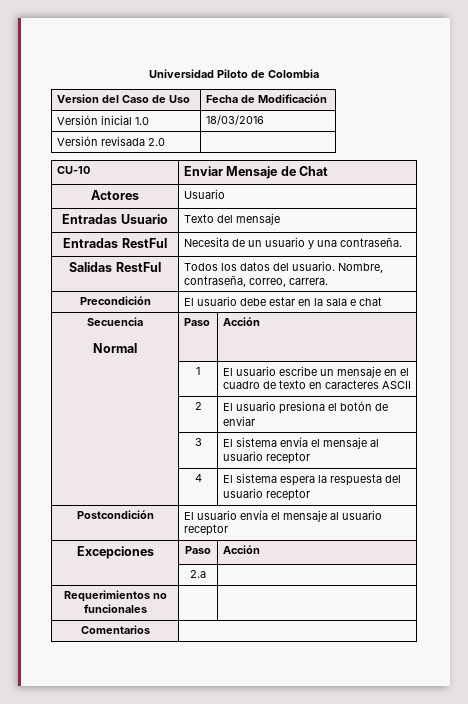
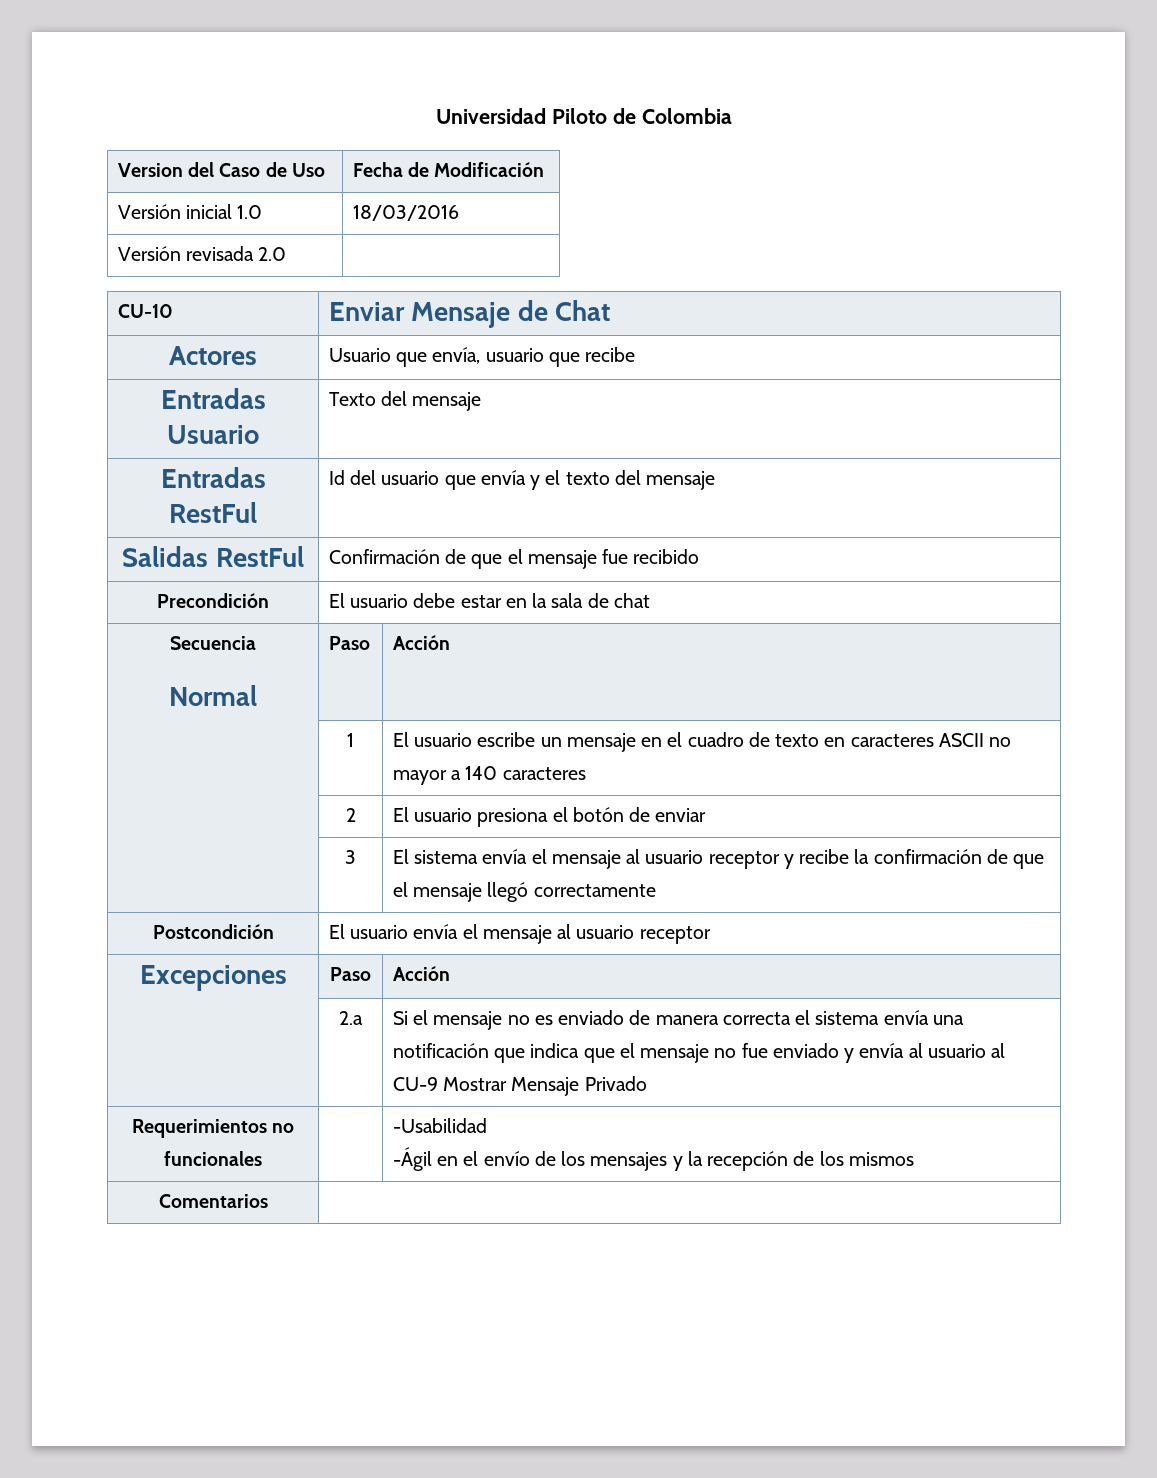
- Actores | Usuario
+ Actores | Usuario que envía, usuario que recibe
- Entradas RestFul | Necesita de un usuario y una contraseña.
- Salidas RestFul | Todos los datos del usuario. Nombre, contraseña, correo, carrera.
+ Entradas RestFul | Id del usuario que envía y el texto del mensaje
+ Salidas RestFul | Confirmación de que el mensaje fue recibido
- Precondición | El usuario debe estar en la sala e chat
+ Precondición | El usuario debe estar en la sala de chat
- | 1 | El usuario escribe un mensaje en el cuadro de texto en caracteres ASCII
+ | 1 | El usuario escribe un mensaje en el cuadro de texto en caracteres ASCII no mayor a 140 caracteres
- | 3 | El sistema envía el mensaje al usuario receptor
- | 4 | El sistema espera la respuesta del usuario receptor
+ | 3 | El sistema envía el mensaje al usuario receptor y recibe la confirmación de que el mensaje llegó correctamente
- | 2.a |
- Requerimientos no funcionales | |
+ | 2.a | Si el mensaje no es enviado de manera correcta el sistema envía una notificación que indica que el mensaje no fue enviado y envía al usuario al CU-9 Mostrar Mensaje Privado
+ Requerimientos no funcionales | | -Usabilidad
+ -Ágil en el envío de los mensajes y la recepción de los mismos

